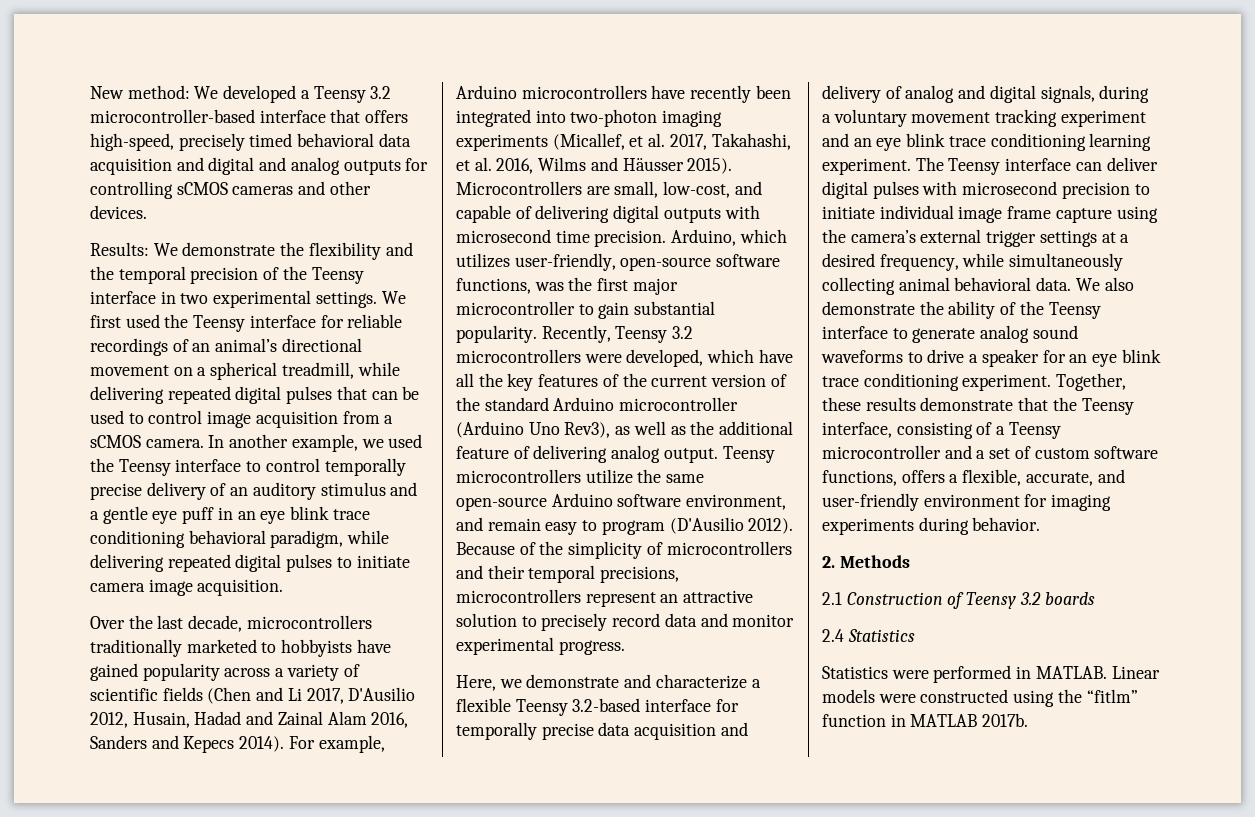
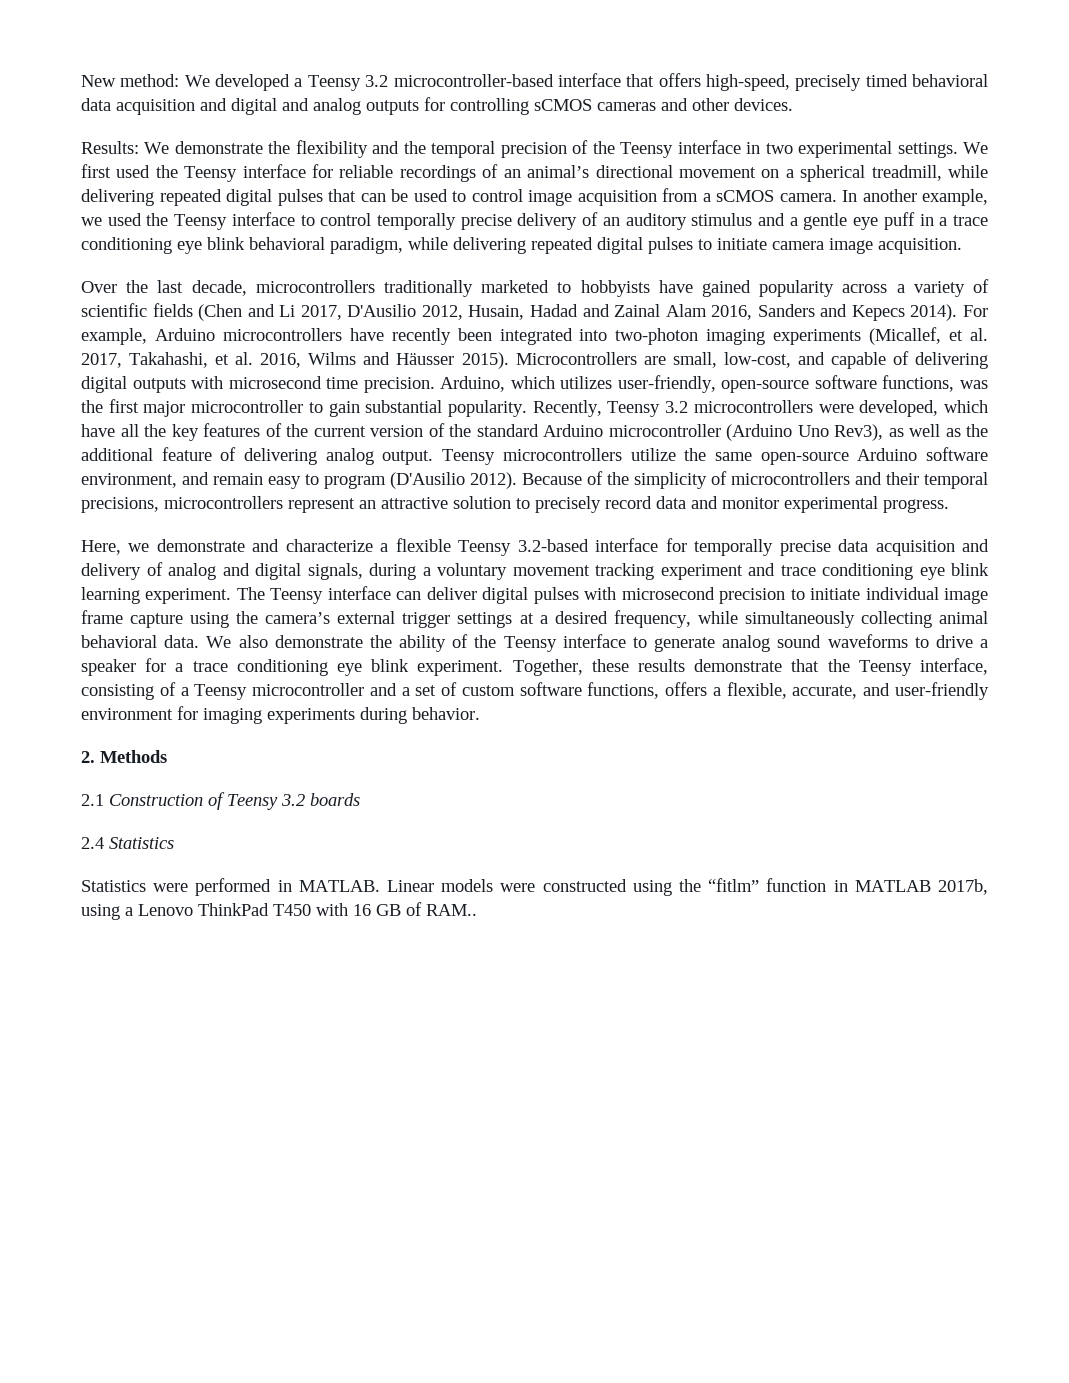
- In another example, we used the Teensy interface to control temporally precise delivery of an auditory stimulus and a gentle eye puff in an eye blink trace conditioning behavioral paradigm, while delivering repeated digital pulses to initiate camera image acquisition.
+ In another example, we used the Teensy interface to control temporally precise delivery of an auditory stimulus and a gentle eye puff in a trace conditioning eye blink behavioral paradigm, while delivering repeated digital pulses to initiate camera image acquisition.
- Here, we demonstrate and characterize a flexible Teensy 3.2-based interface for temporally precise data acquisition and delivery of analog and digital signals, during a voluntary movement tracking experiment and an eye blink trace conditioning learning experiment.
+ Here, we demonstrate and characterize a flexible Teensy 3.2-based interface for temporally precise data acquisition and delivery of analog and digital signals, during a voluntary movement tracking experiment and trace conditioning eye blink learning experiment.
- We also demonstrate the ability of the Teensy interface to generate analog sound waveforms to drive a speaker for an eye blink trace conditioning experiment.
+ We also demonstrate the ability of the Teensy interface to generate analog sound waveforms to drive a speaker for a trace conditioning eye blink experiment.
- Linear models were constructed using the “fitlm” function in MATLAB 2017b.
+ Linear models were constructed using the “fitlm” function in MATLAB 2017b, using a Lenovo ThinkPad T450 with 16 GB of RAM..

